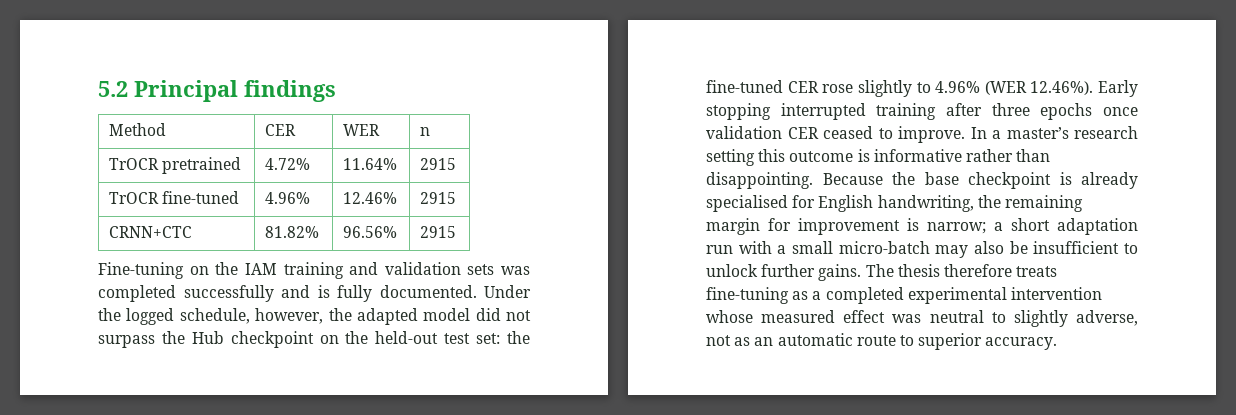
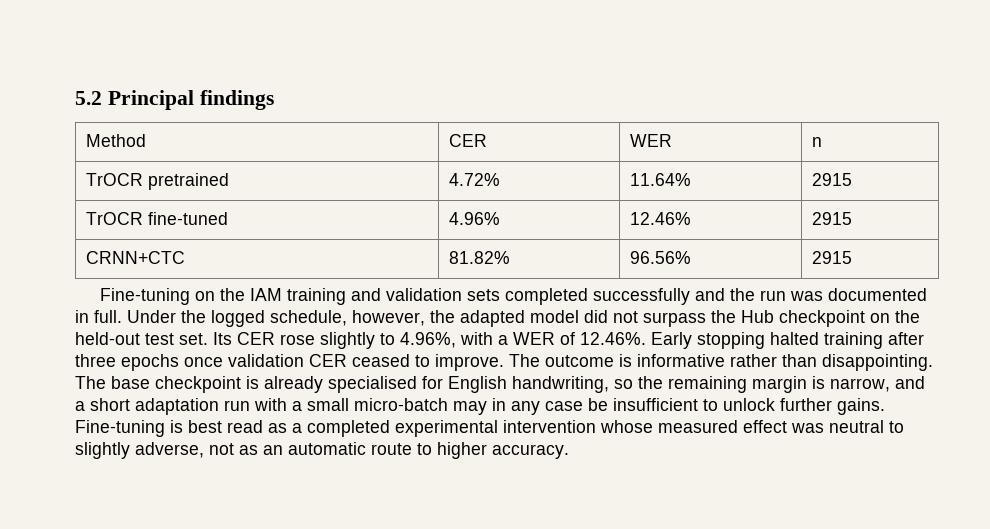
- Fine-tuning on the IAM training and validation sets was completed successfully and is fully documented.
+ Fine-tuning on the IAM training and validation sets completed successfully and the run was documented in full.
- Under the logged schedule, however, the adapted model did not surpass the Hub checkpoint on the held-out test set: the fine-tuned CER rose slightly to 4.96% (WER 12.46%). Early stopping interrupted training after three epochs once validation CER ceased to improve.
+ Under the logged schedule, however, the adapted model did not surpass the Hub checkpoint on the held-out test set. Its CER rose slightly to 4.96%, with a WER of 12.46%. Early stopping halted training after three epochs once validation CER ceased to improve.
- In a master’s research setting this outcome is informative rather than disappointing.
+ The outcome is informative rather than disappointing.
- Because the base checkpoint is already specialised for English handwriting, the remaining margin for improvement is narrow; a short adaptation run with a small micro-batch may also be insufficient to unlock further gains.
+ The base checkpoint is already specialised for English handwriting, so the remaining margin is narrow, and a short adaptation run with a small micro-batch may in any case be insufficient to unlock further gains.
- The thesis therefore treats fine-tuning as a completed experimental intervention whose measured effect was neutral to slightly adverse, not as an automatic route to superior accuracy.
+ Fine-tuning is best read as a completed experimental intervention whose measured effect was neutral to slightly adverse, not as an automatic route to higher accuracy.

